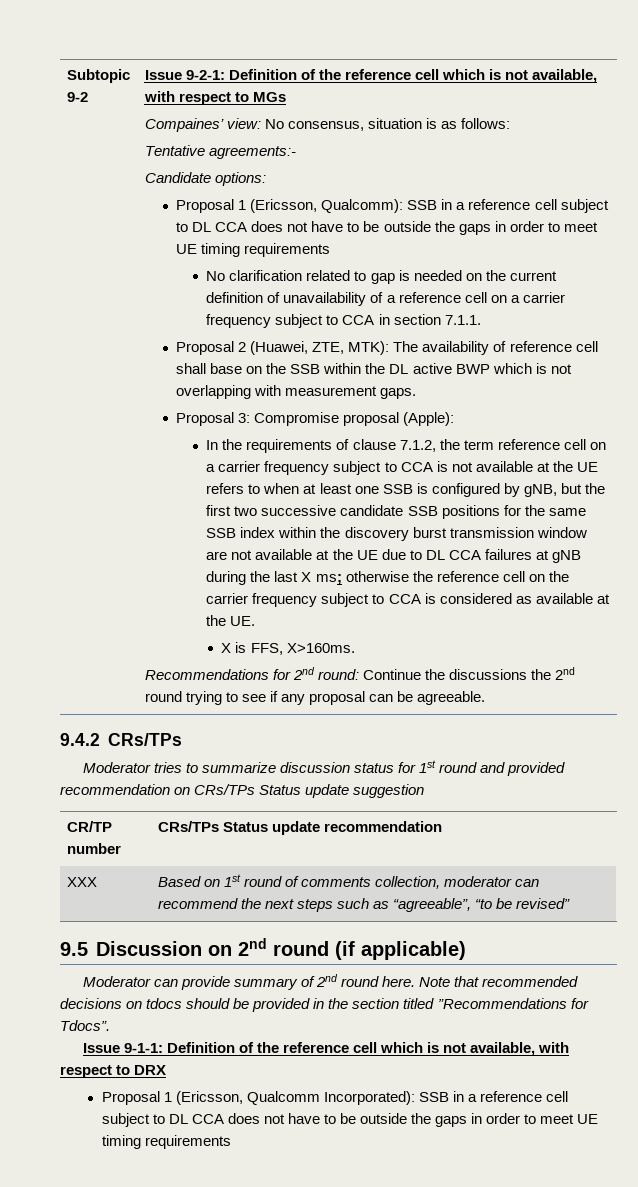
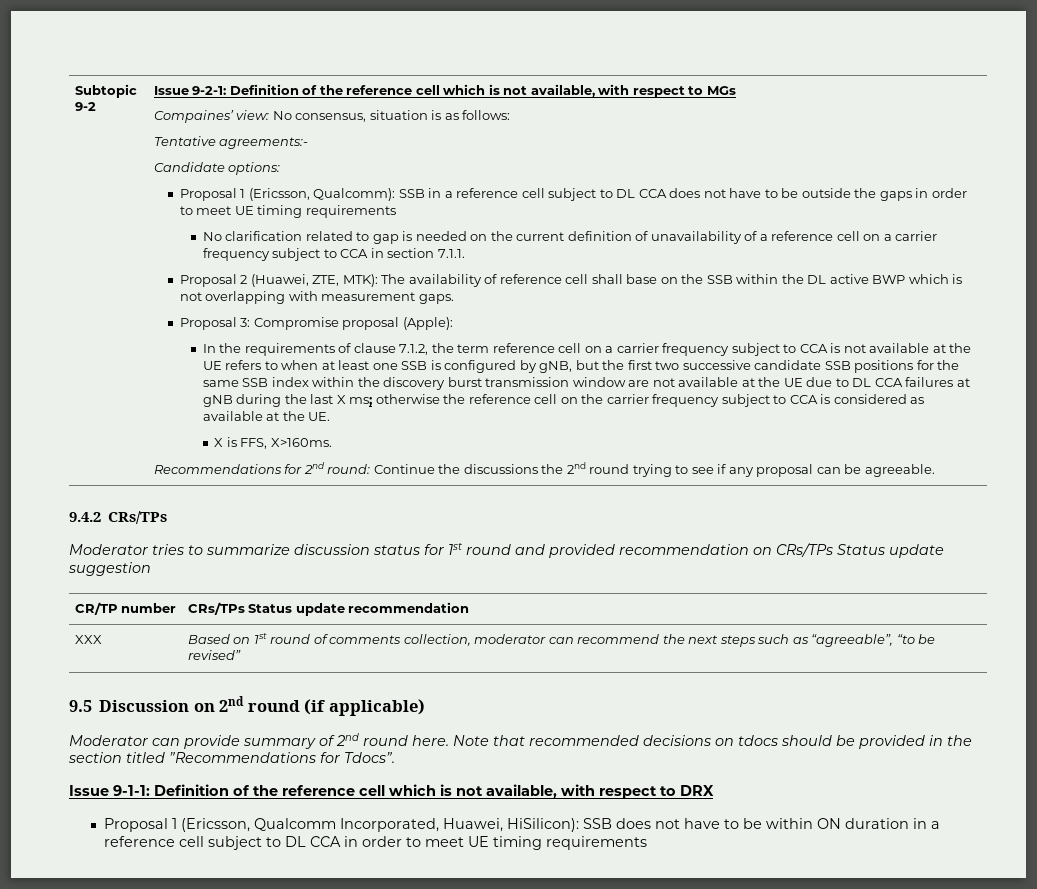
- Proposal 1 (Ericsson, Qualcomm Incorporated): SSB in a reference cell subject to DL CCA does not have to be outside the gaps in order to meet UE timing requirements
+ Proposal 1 (Ericsson, Qualcomm Incorporated, Huawei, HiSilicon): SSB does not have to be within ON duration in a reference cell subject to DL CCA in order to meet UE timing requirements

